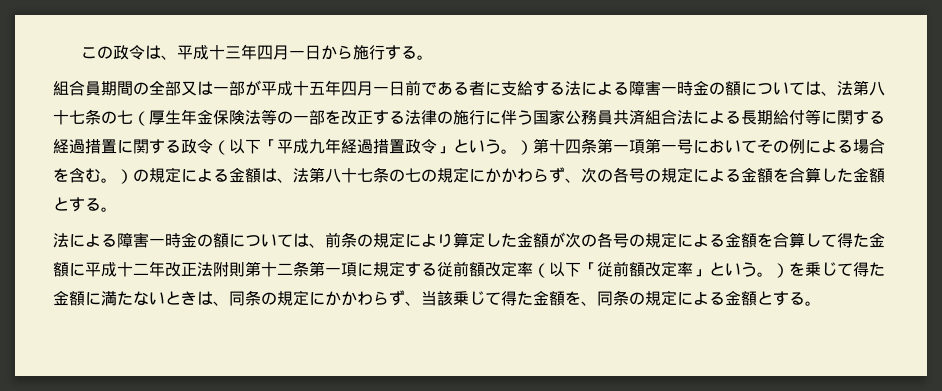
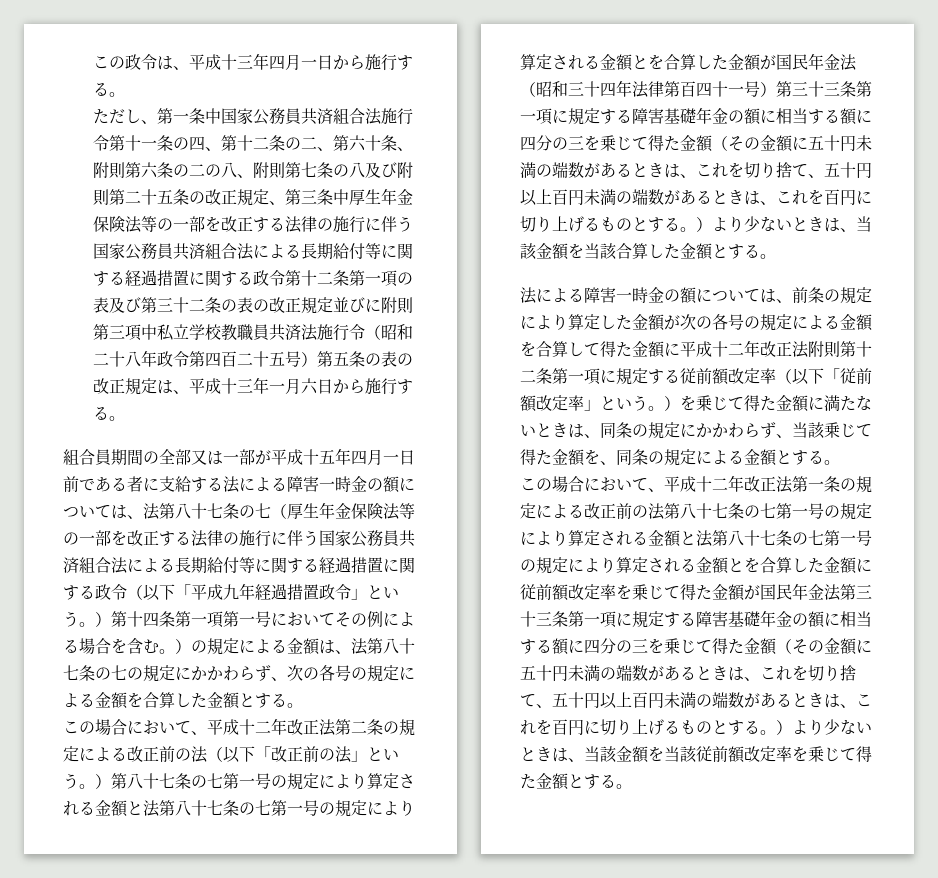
+ ただし、第一条中国家公務員共済組合法施行令第十一条の四、第十二条の二、第六十条、附則第六条の二の八、附則第七条の八及び附則第二十五条の改正規定、第三条中厚生年金保険法等の一部を改正する法律の施行に伴う国家公務員共済組合法による長期給付等に関する経過措置に関する政令第十二条第一項の表及び第三十二条の表の改正規定並びに附則第三項中私立学校教職員共済法施行令（昭和二十八年政令第四百二十五号）第五条の表の改正規定は、平成十三年一月六日から施行する。
+ この場合において、平成十二年改正法第二条の規定による改正前の法（以下「改正前の法」という。）第八十七条の七第一号の規定により算定される金額と法第八十七条の七第一号の規定により算定される金額とを合算した金額が国民年金法（昭和三十四年法律第百四十一号）第三十三条第一項に規定する障害基礎年金の額に相当する額に四分の三を乗じて得た金額（その金額に五十円未満の端数があるときは、これを切り捨て、五十円以上百円未満の端数があるときは、これを百円に切り上げるものとする。）より少ないときは、当該金額を当該合算した金額とする。
+ この場合において、平成十二年改正法第一条の規定による改正前の法第八十七条の七第一号の規定により算定される金額と法第八十七条の七第一号の規定により算定される金額とを合算した金額に従前額改定率を乗じて得た金額が国民年金法第三十三条第一項に規定する障害基礎年金の額に相当する額に四分の三を乗じて得た金額（その金額に五十円未満の端数があるときは、これを切り捨て、五十円以上百円未満の端数があるときは、これを百円に切り上げるものとする。）より少ないときは、当該金額を当該従前額改定率を乗じて得た金額とする。

